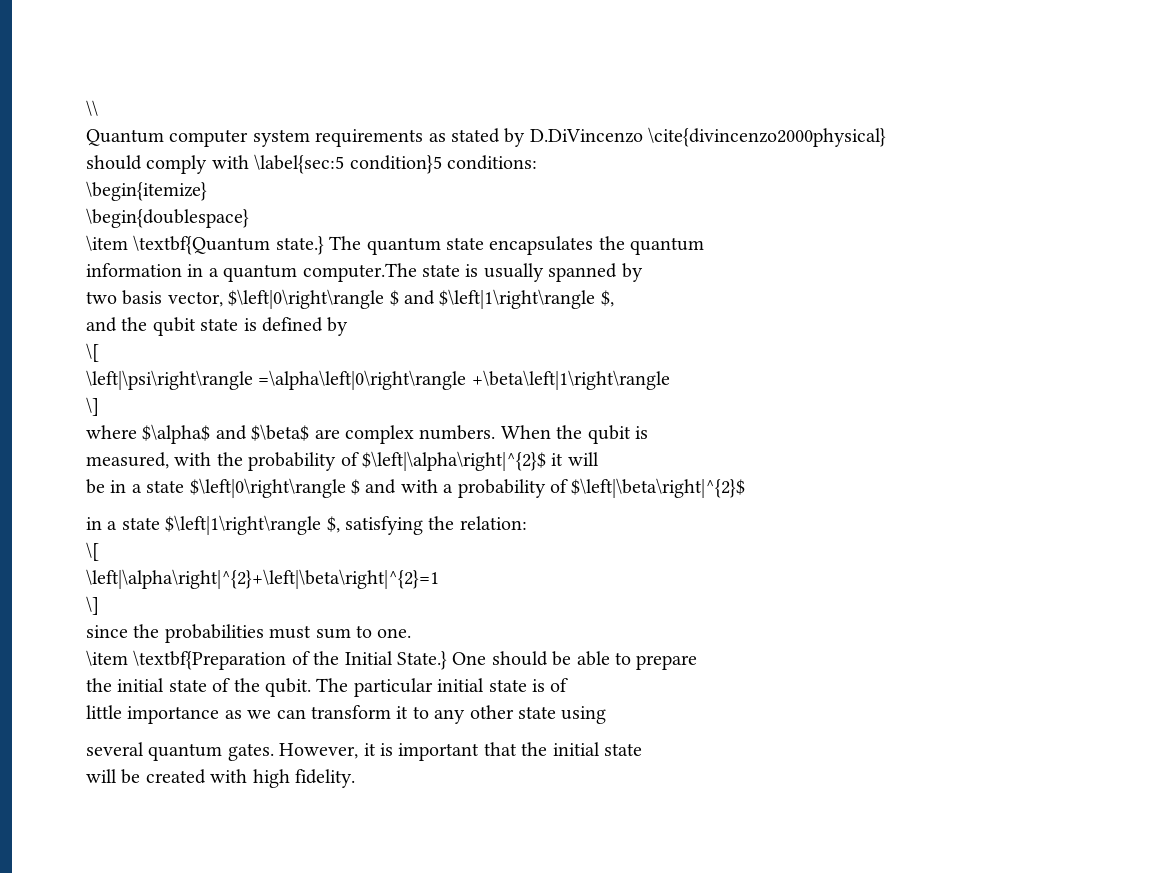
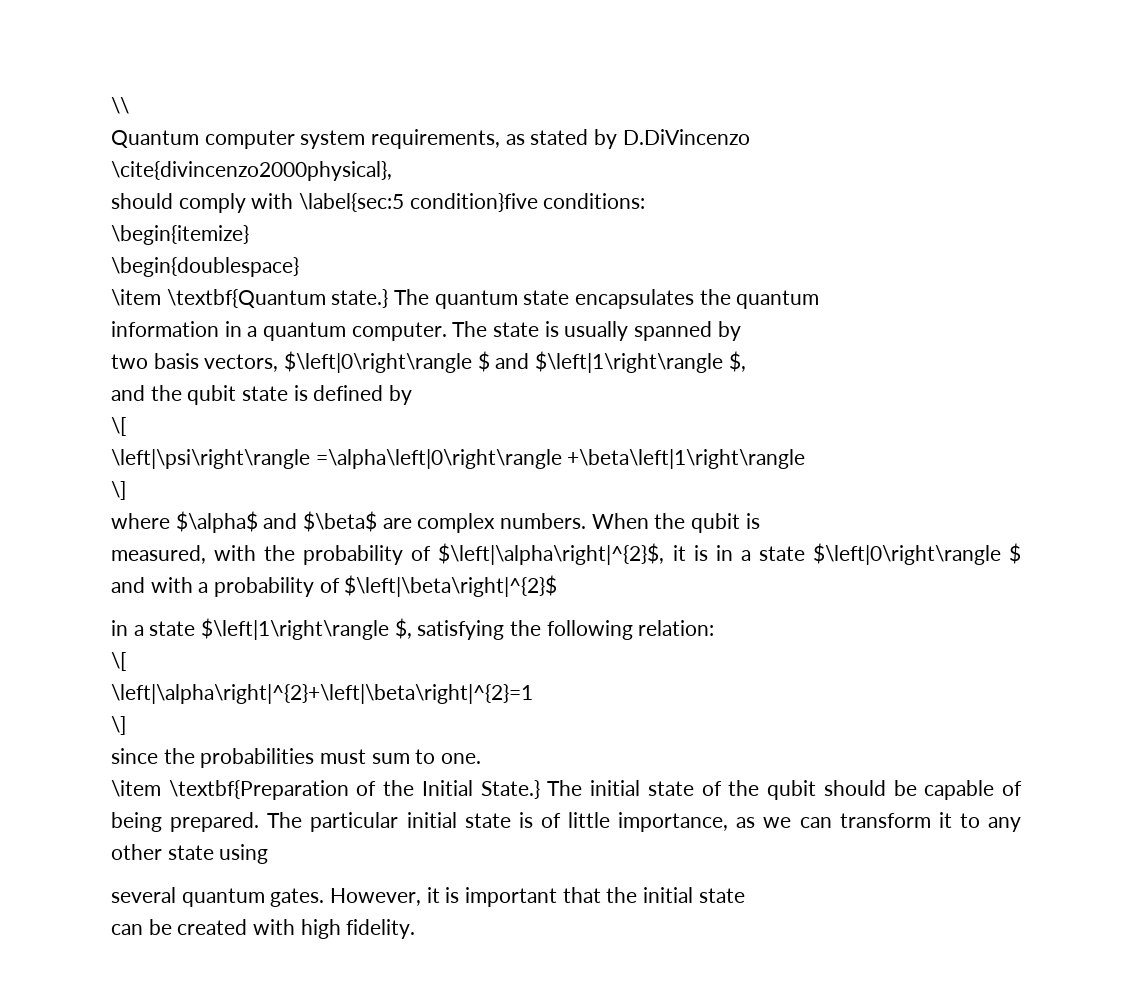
- Quantum computer system requirements as stated by D.DiVincenzo \cite{divincenzo2000physical}
+ Quantum computer system requirements, as stated by D.DiVincenzo \cite{divincenzo2000physical},
- should comply with \label{sec:5 condition}5 conditions:
+ should comply with \label{sec:5 condition}five conditions:
- information in a quantum computer.The state is usually spanned by
+ information in a quantum computer. The state is usually spanned by
- two basis vector, $\left|0\right\rangle $ and $\left|1\right\rangle $,
+ two basis vectors, $\left|0\right\rangle $ and $\left|1\right\rangle $,
- measured, with the probability of $\left|\alpha\right|^{2}$ it will
- be in a state $\left|0\right\rangle $ and with a probability of $\left|\beta\right|^{2}$
+ measured, with the probability of $\left|\alpha\right|^{2}$, it is in a state $\left|0\right\rangle $ and with a probability of $\left|\beta\right|^{2}$
- in a state $\left|1\right\rangle $, satisfying the relation:
+ in a state $\left|1\right\rangle $, satisfying the following relation:
- \item \textbf{Preparation of the Initial State.} One should be able to prepare
- the initial state of the qubit.
+ \item \textbf{Preparation of the Initial State.} The initial state of the qubit should be capable of being prepared.
- The particular initial state is of
- little importance as we can transform it to any other state using
+ The particular initial state is of little importance, as we can transform it to any other state using
- will be created with high fidelity.
+ can be created with high fidelity.

